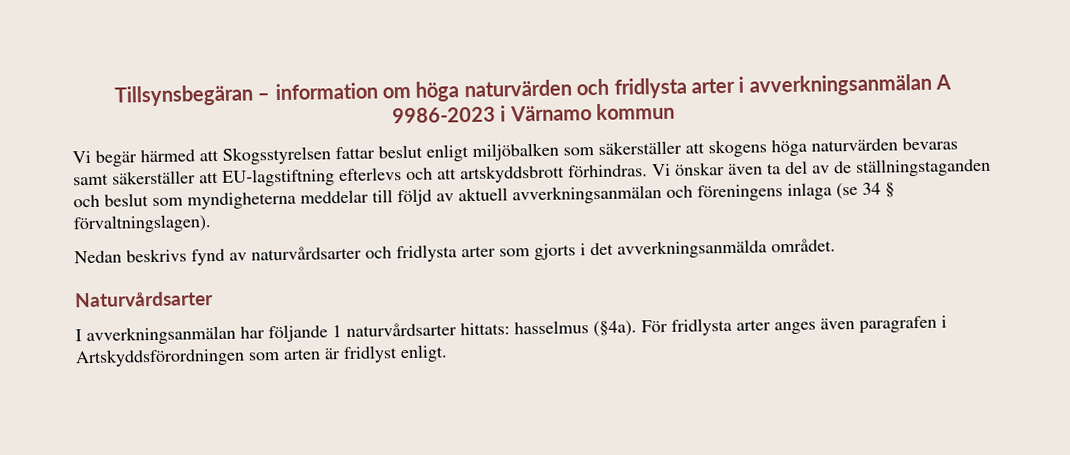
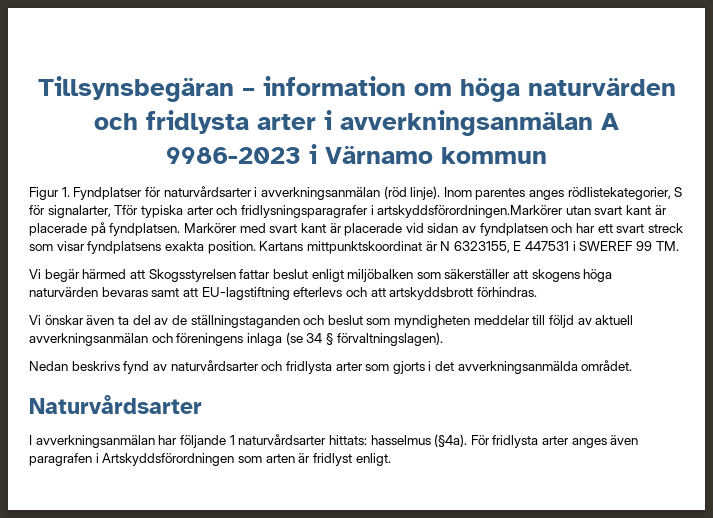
+ Figur 1. Fyndplatser för naturvårdsarter i avverkningsanmälan (röd linje). Inom parentes anges rödlistekategorier, S för signalarter, Tför typiska arter och fridlysningsparagrafer i artskyddsförordningen.Markörer utan svart kant är placerade på fyndplatsen. Markörer med svart kant är placerade vid sidan av fyndplatsen och har ett svart streck som visar fyndplatsens exakta position. Kartans mittpunktskoordinat är N 6323155, E 447531 i SWEREF 99 TM.
- Vi begär härmed att Skogsstyrelsen fattar beslut enligt miljöbalken som säkerställer att skogens höga naturvärden bevaras samt säkerställer att EU-lagstiftning efterlevs och att artskyddsbrott förhindras. Vi önskar även ta del av de ställningstaganden och beslut som myndigheterna meddelar till följd av aktuell avverkningsanmälan och föreningens inlaga (se 34 § förvaltningslagen).
+ Vi begär härmed att Skogsstyrelsen fattar beslut enligt miljöbalken som säkerställer att skogens höga naturvärden bevaras samt att EU-lagstiftning efterlevs och att artskyddsbrott förhindras.
+ Vi önskar även ta del av de ställningstaganden och beslut som myndigheten meddelar till följd av aktuell avverkningsanmälan och föreningens inlaga (se 34 § förvaltningslagen).

